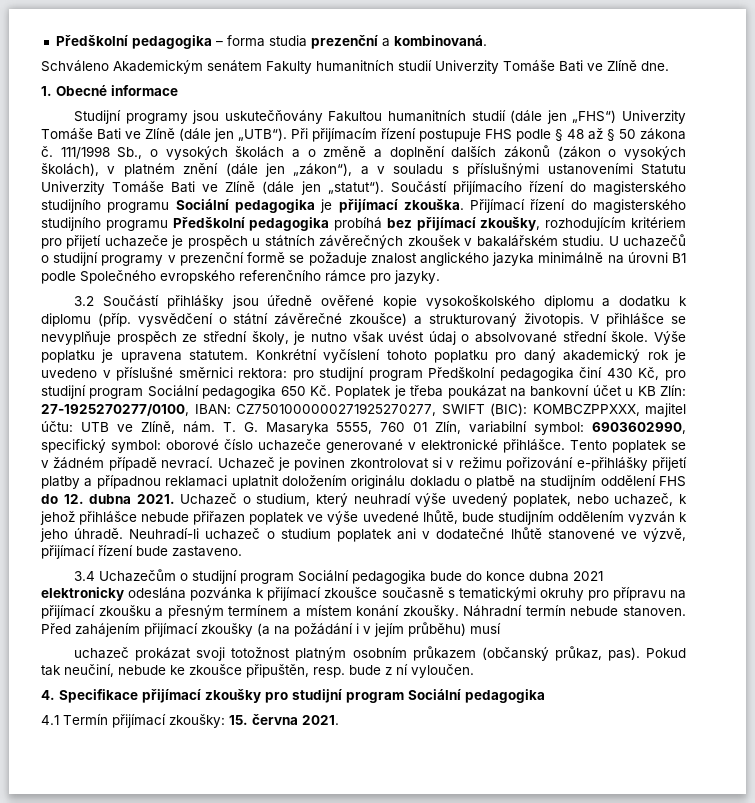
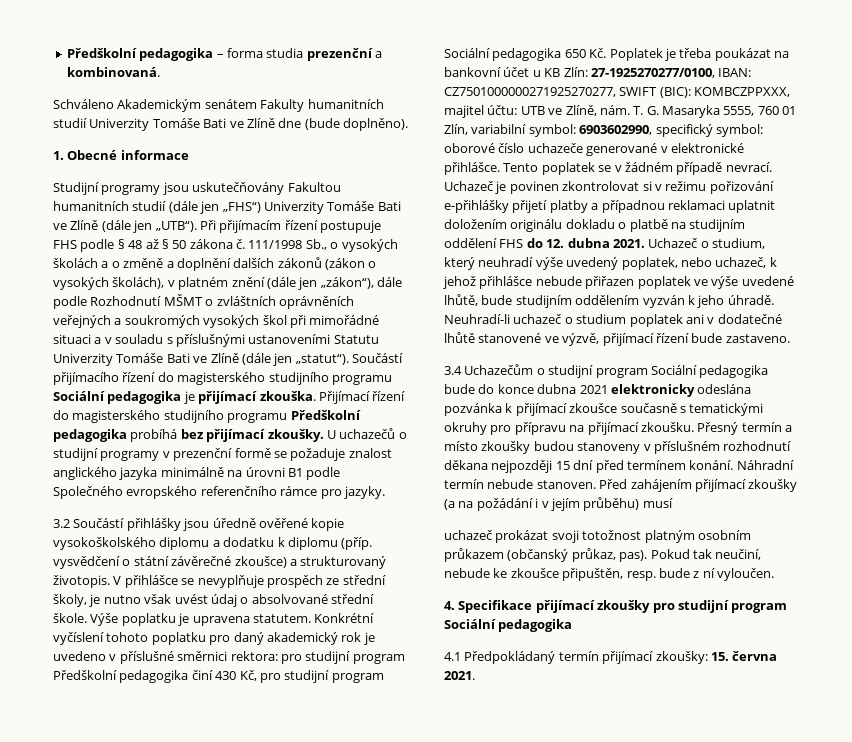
- Schváleno Akademickým senátem Fakulty humanitních studií Univerzity Tomáše Bati ve Zlíně dne.
+ Schváleno Akademickým senátem Fakulty humanitních studií Univerzity Tomáše Bati ve Zlíně dne (bude doplněno).
- 111/1998 Sb., o vysokých školách a o změně a doplnění dalších zákonů (zákon o vysokých školách), v platném znění (dále jen „zákon“), a v souladu s příslušnými ustanoveními Statutu Univerzity Tomáše Bati ve Zlíně (dále jen „statut“).
+ 111/1998 Sb., o vysokých školách a o změně a doplnění dalších zákonů (zákon o vysokých školách), v platném znění (dále jen „zákon“), dále podle Rozhodnutí MŠMT o zvláštních oprávněních veřejných a soukromých vysokých škol při mimořádné situaci a v souladu s příslušnými ustanoveními Statutu Univerzity Tomáše Bati ve Zlíně (dále jen „statut“).
- Přijímací řízení do magisterského studijního programu Předškolní pedagogika probíhá bez přijímací zkoušky, rozhodujícím kritériem pro přijetí uchazeče je prospěch u státních závěrečných zkoušek v bakalářském studiu.
+ Přijímací řízení do magisterského studijního programu Předškolní pedagogika probíhá bez přijímací zkoušky.
- 3.4 Uchazečům o studijní program Sociální pedagogika bude do konce dubna 2021 elektronicky odeslána pozvánka k přijímací zkoušce současně s tematickými okruhy pro přípravu na přijímací zkoušku a přesným termínem a místem konání zkoušky.
+ 3.4 Uchazečům o studijní program Sociální pedagogika bude do konce dubna 2021 elektronicky odeslána pozvánka k přijímací zkoušce současně s tematickými okruhy pro přípravu na přijímací zkoušku. Přesný termín a místo zkoušky budou stanoveny v příslušném rozhodnutí děkana nejpozději 15 dní před termínem konání.
- 4.1 Termín přijímací zkoušky: 15. června 2021.
+ 4.1 Předpokládaný termín přijímací zkoušky: 15. června 2021.

